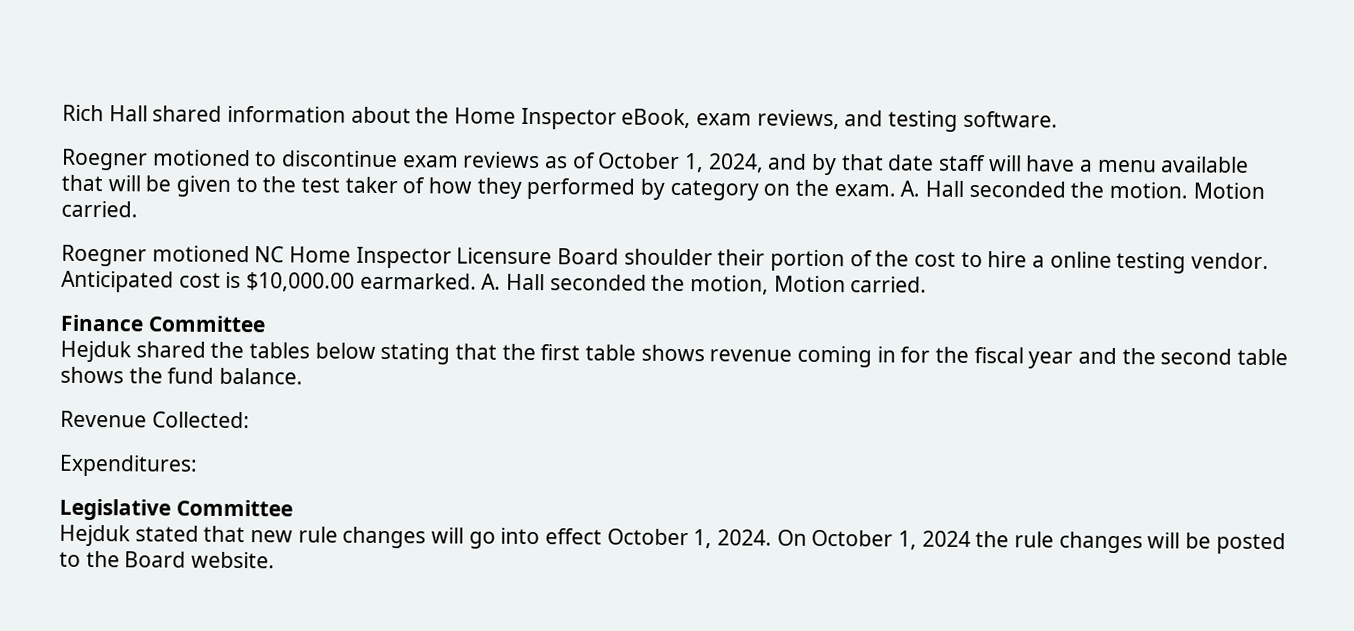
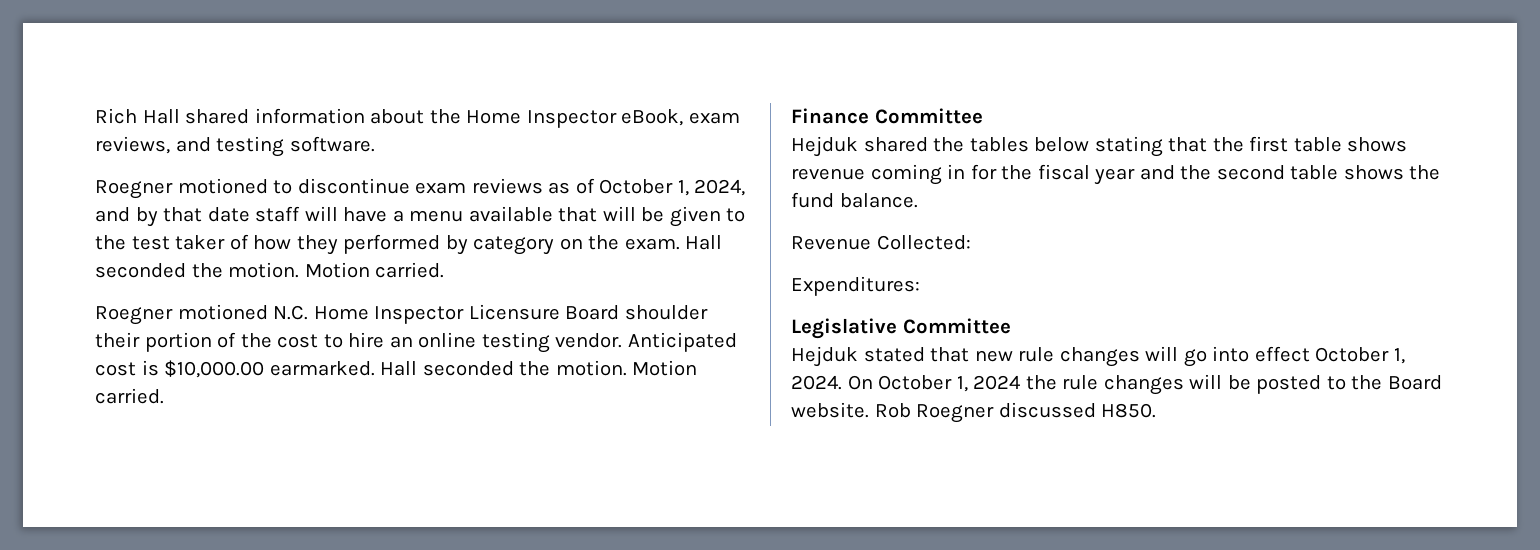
- Roegner motioned to discontinue exam reviews as of October 1, 2024, and by that date staff will have a menu available that will be given to the test taker of how they performed by category on the exam. A. Hall seconded the motion.
+ Roegner motioned to discontinue exam reviews as of October 1, 2024, and by that date staff will have a menu available that will be given to the test taker of how they performed by category on the exam. Hall seconded the motion.
- Roegner motioned NC Home Inspector Licensure Board shoulder their portion of the cost to hire a online testing vendor.
+ Roegner motioned N.C. Home Inspector Licensure Board shoulder their portion of the cost to hire an online testing vendor.
- Anticipated cost is $10,000.00 earmarked. A. Hall seconded the motion, Motion carried.
+ Anticipated cost is $10,000.00 earmarked. Hall seconded the motion. Motion carried.
+ Rob Roegner discussed H850.

